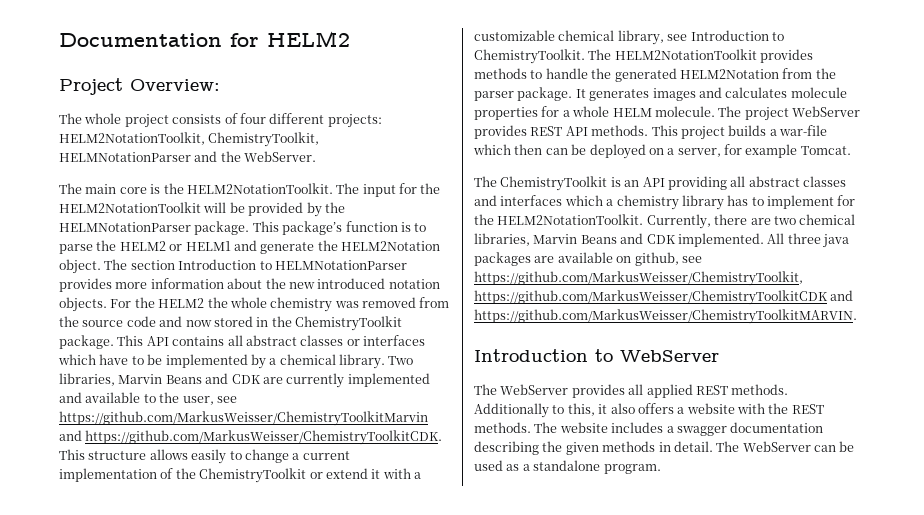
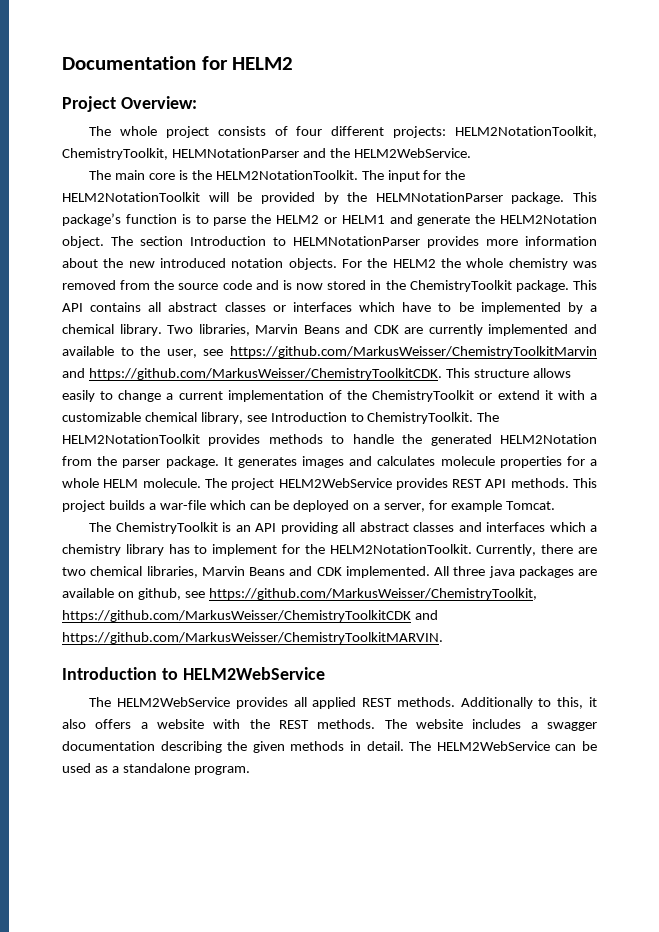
- The whole project consists of four different projects: HELM2NotationToolkit, ChemistryToolkit, HELMNotationParser and the WebServer.
+ The whole project consists of four different projects: HELM2NotationToolkit, ChemistryToolkit, HELMNotationParser and the HELM2WebService.
- For the HELM2 the whole chemistry was removed from the source code and now stored in the ChemistryToolkit package.
+ For the HELM2 the whole chemistry was removed from the source code and is now stored in the ChemistryToolkit package.
- The project WebServer provides REST API methods.
+ The project HELM2WebService provides REST API methods.
- This project builds a war-file which then can be deployed on a server, for example Tomcat.
+ This project builds a war-file which can be deployed on a server, for example Tomcat.
- Introduction to WebServer
- The WebServer provides all applied REST methods.
+ Introduction to HELM2WebService
+ The HELM2WebService provides all applied REST methods.
- The WebServer can be used as a standalone program.
+ The HELM2WebService can be used as a standalone program.

